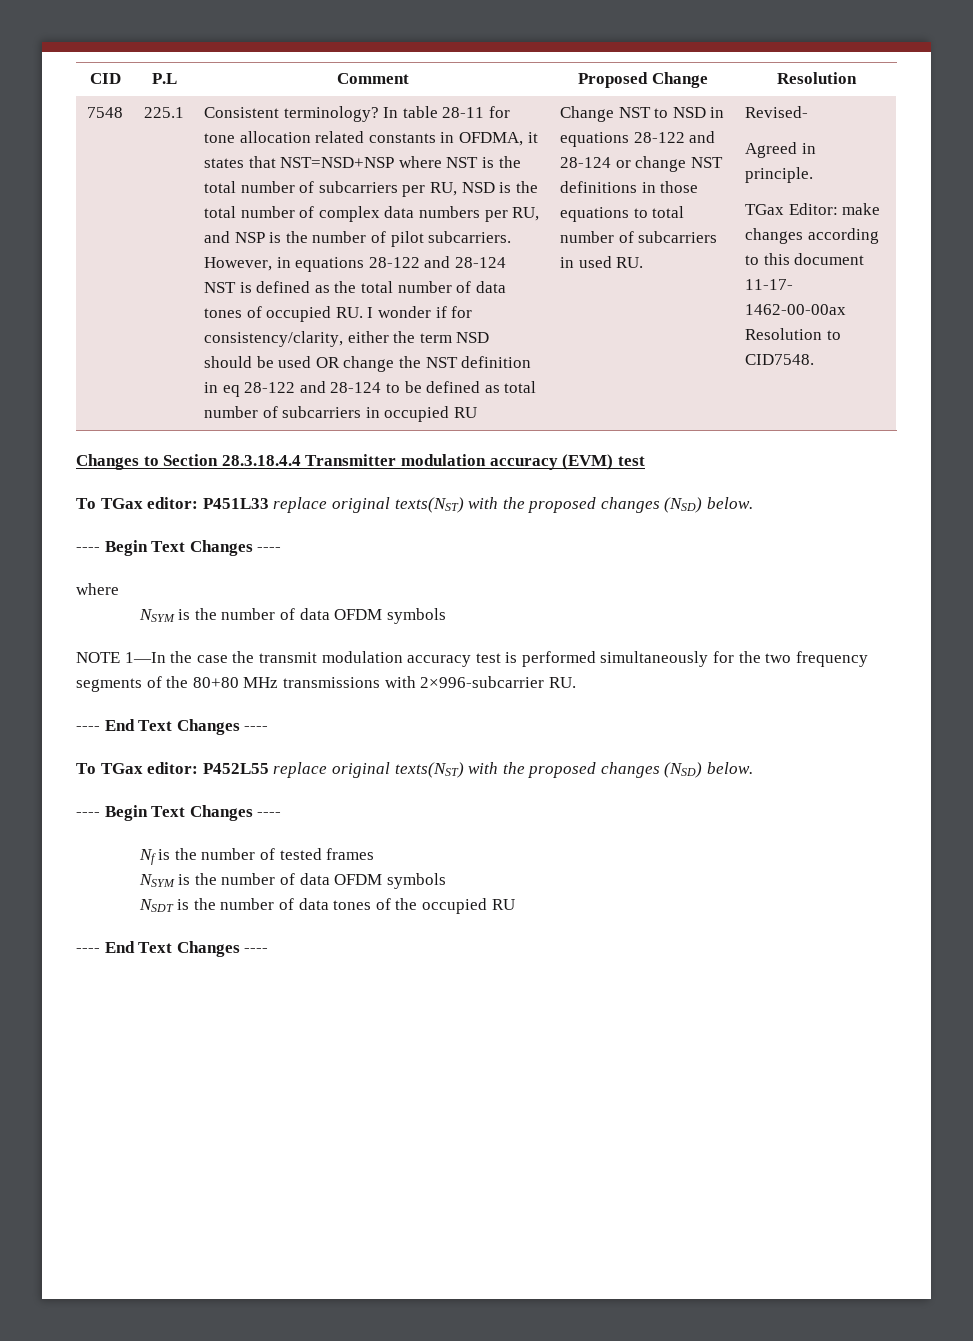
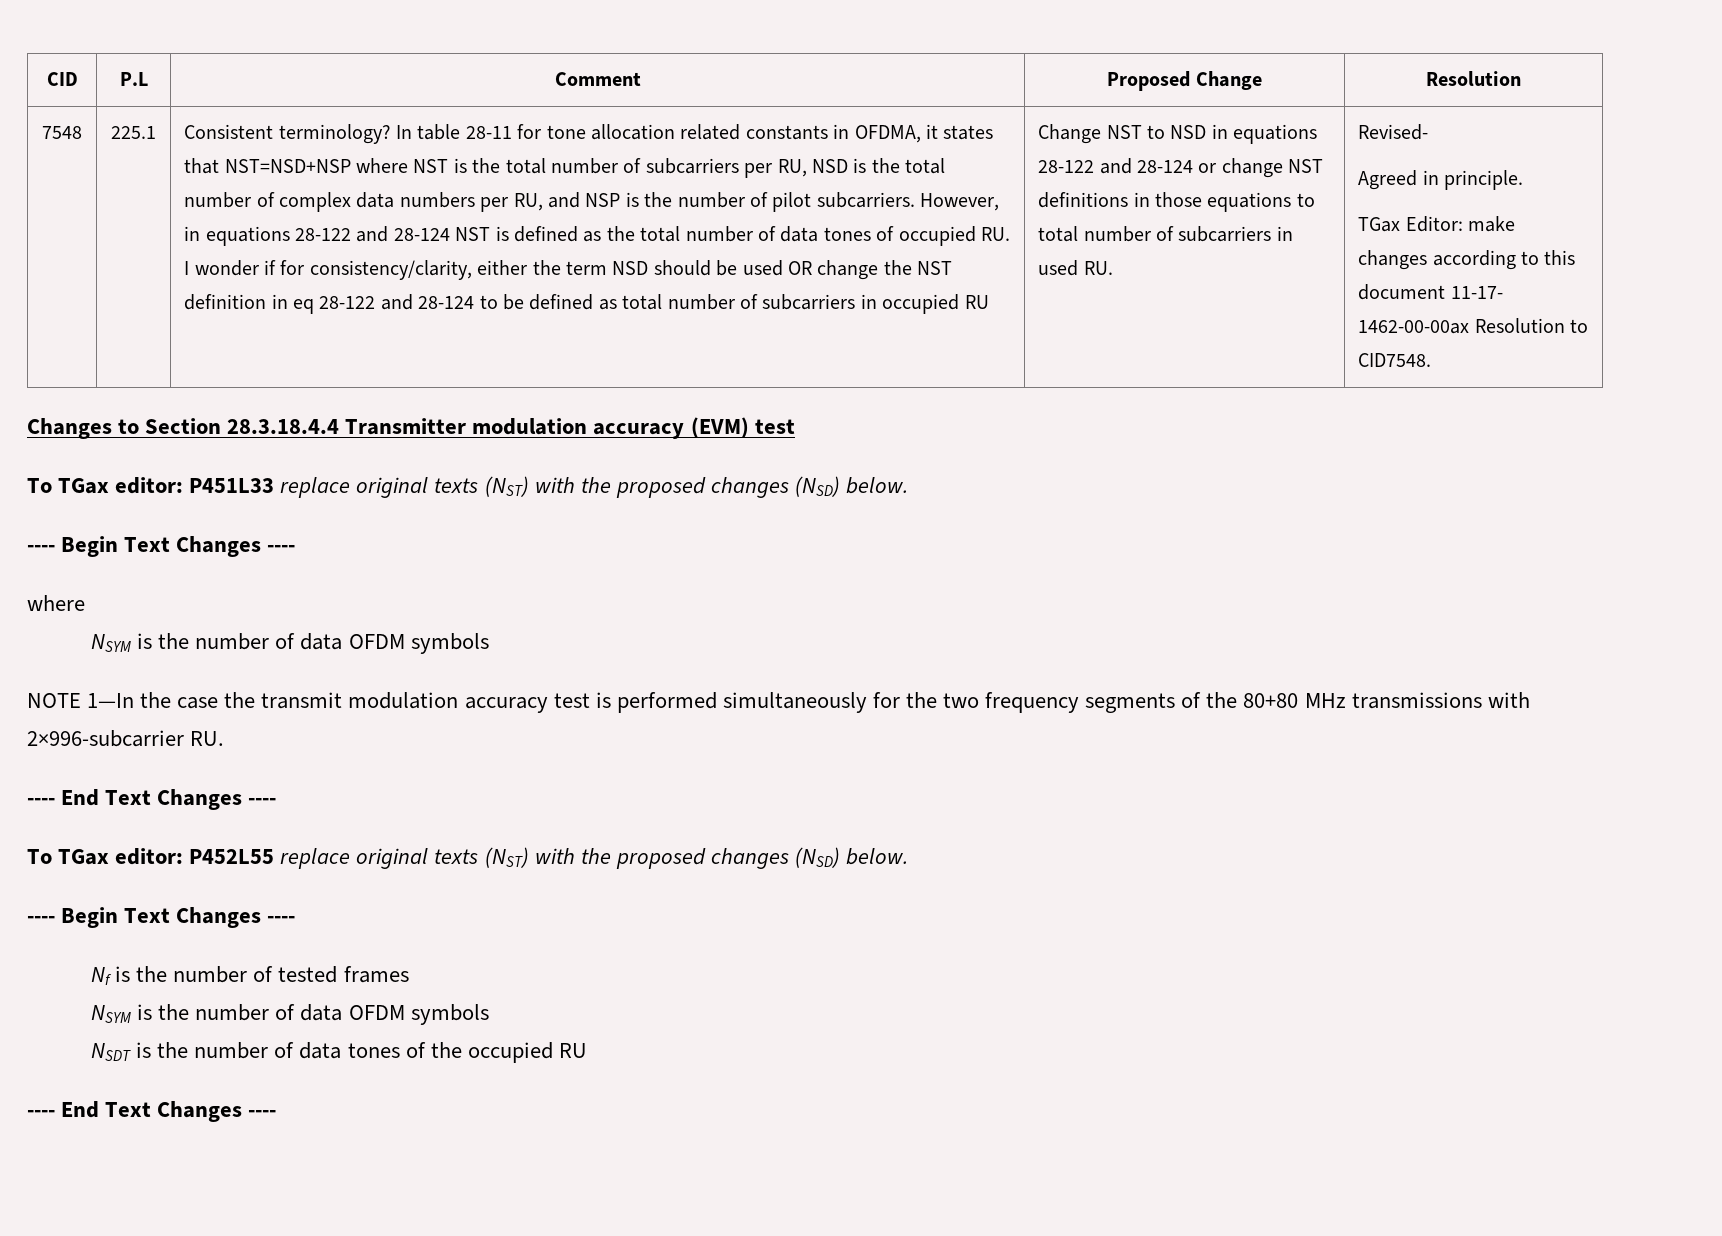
- To TGax editor: P451L33 replace original texts(NST) with the proposed changes (NSD) below.
+ To TGax editor: P451L33 replace original texts (NST) with the proposed changes (NSD) below.
- To TGax editor: P452L55 replace original texts(NST) with the proposed changes (NSD) below.
+ To TGax editor: P452L55 replace original texts (NST) with the proposed changes (NSD) below.

